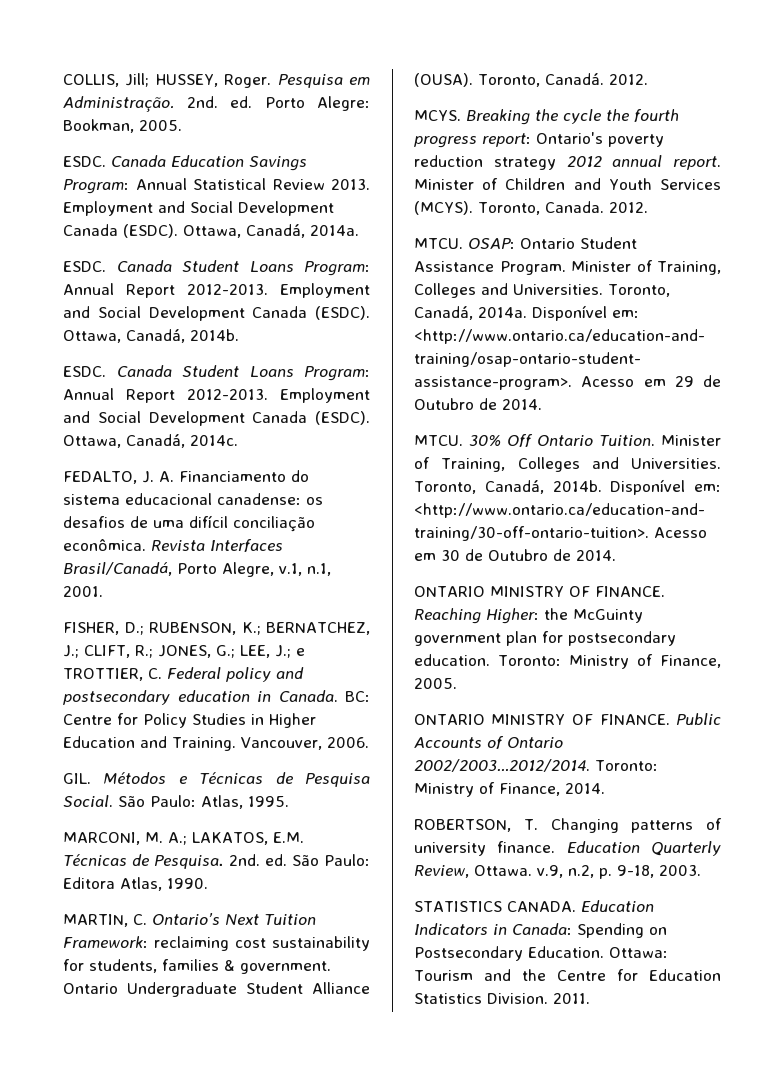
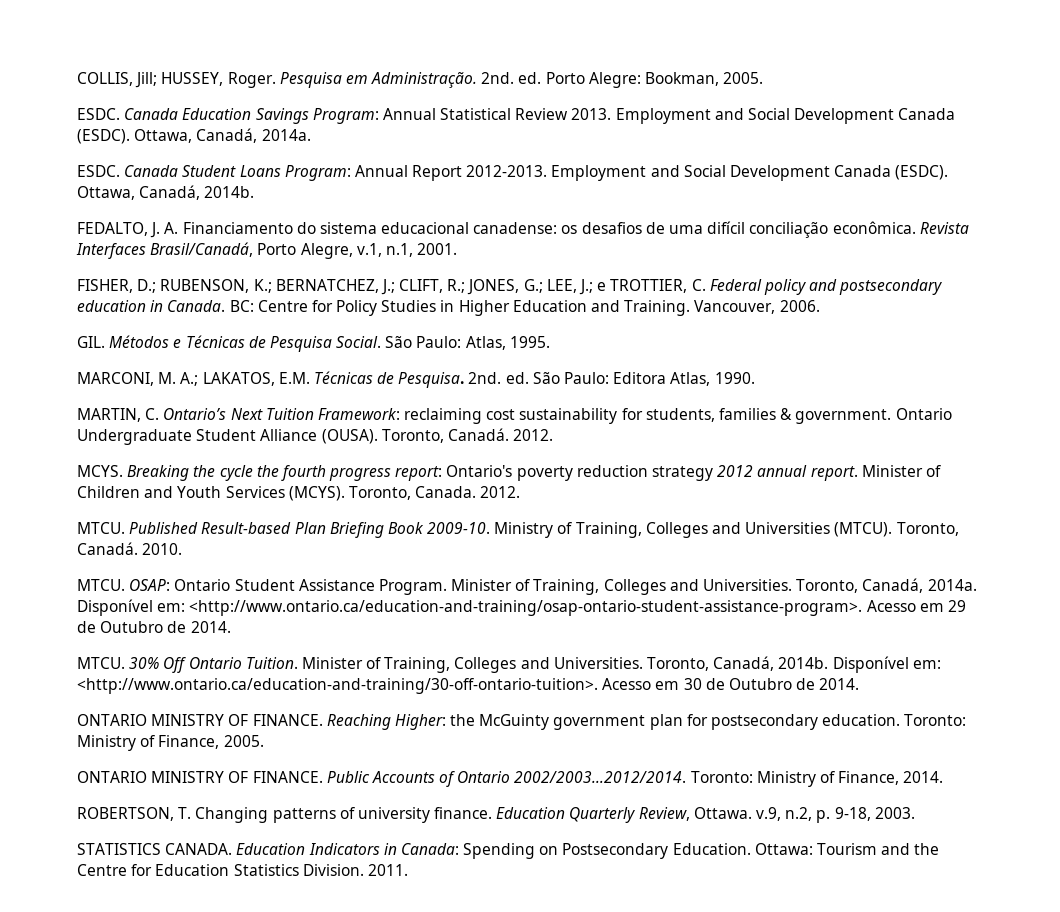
- ESDC. Canada Student Loans Program: Annual Report 2012-2013. Employment and Social Development Canada (ESDC). Ottawa, Canadá, 2014c.
+ MTCU. Published Result-based Plan Briefing Book 2009-10. Ministry of Training, Colleges and Universities (MTCU). Toronto, Canadá. 2010.

